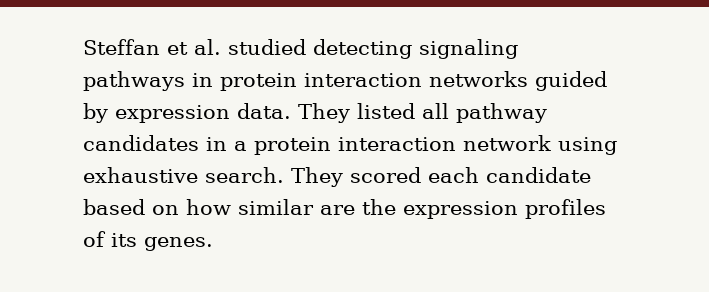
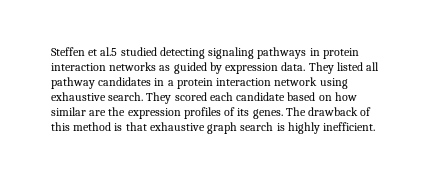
- Steffan et al. studied detecting signaling pathways in protein interaction networks guided by expression data.
+ Steffen et al.5 studied detecting signaling pathways in protein interaction networks as guided by expression data.
+ The drawback of this method is that exhaustive graph search is highly inefficient.

